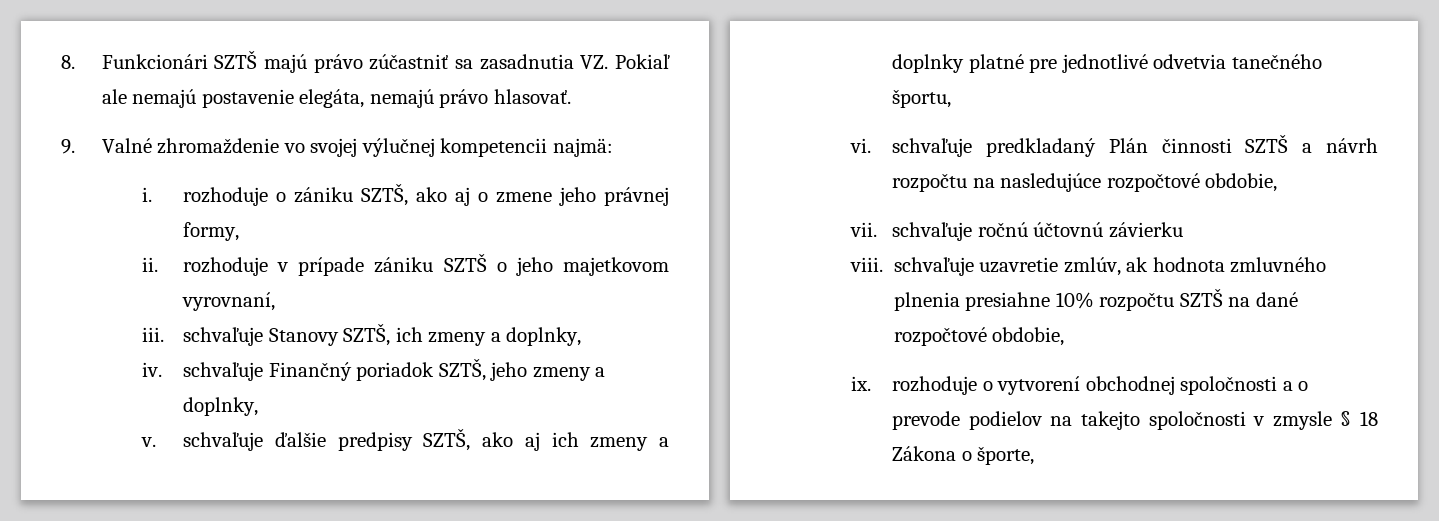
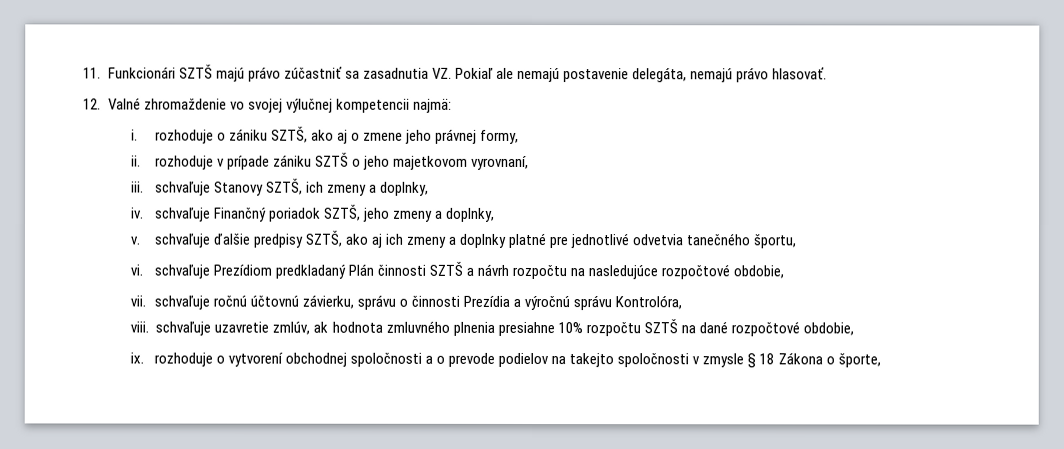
- 8. Funkcionári SZTŠ majú právo zúčastniť sa zasadnutia VZ. Pokiaľ ale nemajú postavenie elegáta, nemajú právo hlasovať.
+ 11. Funkcionári SZTŠ majú právo zúčastniť sa zasadnutia VZ. Pokiaľ ale nemajú postavenie delegáta, nemajú právo hlasovať.
- 9. Valné zhromaždenie vo svojej výlučnej kompetencii najmä:
+ 12. Valné zhromaždenie vo svojej výlučnej kompetencii najmä:
- vi. schvaľuje predkladaný Plán činnosti SZTŠ a návrh rozpočtu na nasledujúce rozpočtové obdobie,
+ vi. schvaľuje Prezídiom predkladaný Plán činnosti SZTŠ a návrh rozpočtu na nasledujúce rozpočtové obdobie,
- vii. schvaľuje ročnú účtovnú závierku
+ vii. schvaľuje ročnú účtovnú závierku, správu o činnosti Prezídia a výročnú správu Kontrolóra,

